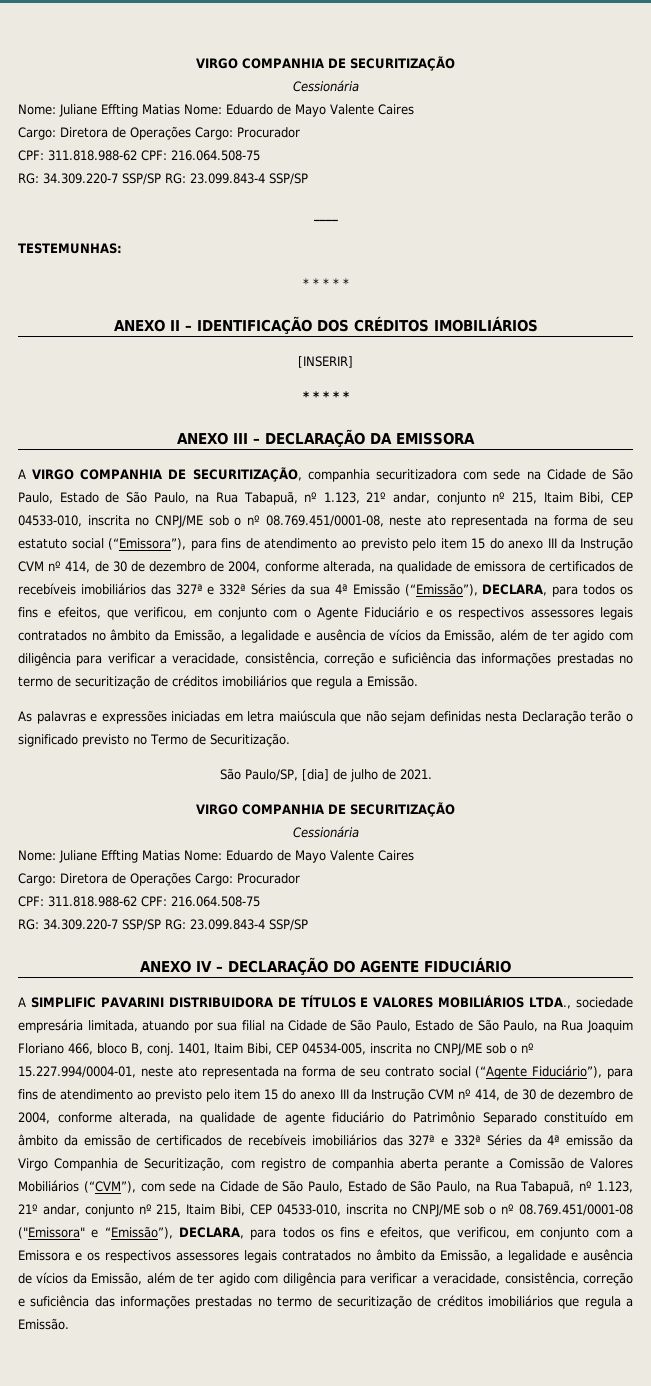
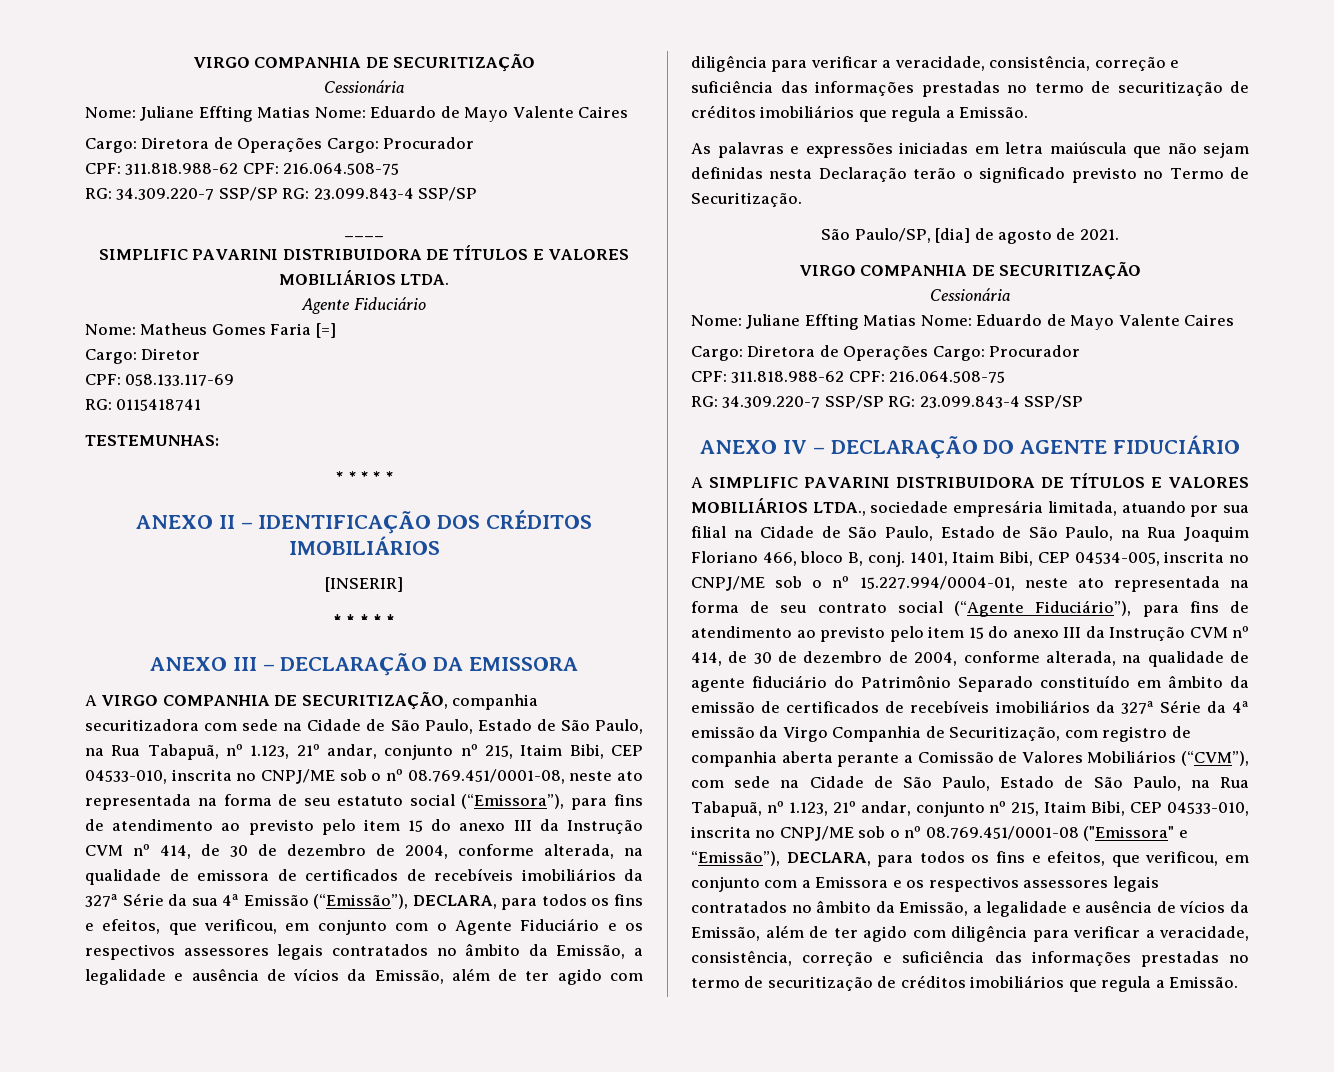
+ SIMPLIFIC PAVARINI DISTRIBUIDORA DE TÍTULOS E VALORES MOBILIÁRIOS LTDA.
+ Agente Fiduciário
+ Nome: Matheus Gomes Faria [=]
+ Cargo: Diretor
+ CPF: 058.133.117-69
+ RG: 0115418741
- A VIRGO COMPANHIA DE SECURITIZAÇÃO, companhia securitizadora com sede na Cidade de São Paulo, Estado de São Paulo, na Rua Tabapuã, nº 1.123, 21º andar, conjunto nº 215, Itaim Bibi, CEP 04533-010, inscrita no CNPJ/ME sob o nº 08.769.451/0001-08, neste ato representada na forma de seu estatuto social (“Emissora”), para fins de atendimento ao previsto pelo item 15 do anexo III da Instrução CVM nº 414, de 30 de dezembro de 2004, conforme alterada, na qualidade de emissora de certificados de recebíveis imobiliários das 327ª e 332ª Séries da sua 4ª Emissão (“Emissão”), DECLARA, para todos os fins e efeitos, que verificou, em conjunto com o Agente Fiduciário e os respectivos assessores legais contratados no âmbito da Emissão, a legalidade e ausência de vícios da Emissão, além de ter agido com diligência para verificar a veracidade, consistência, correção e suficiência das informações prestadas no termo de securitização de créditos imobiliários que regula a Emissão.
+ A VIRGO COMPANHIA DE SECURITIZAÇÃO, companhia securitizadora com sede na Cidade de São Paulo, Estado de São Paulo, na Rua Tabapuã, nº 1.123, 21º andar, conjunto nº 215, Itaim Bibi, CEP 04533-010, inscrita no CNPJ/ME sob o nº 08.769.451/0001-08, neste ato representada na forma de seu estatuto social (“Emissora”), para fins de atendimento ao previsto pelo item 15 do anexo III da Instrução CVM nº 414, de 30 de dezembro de 2004, conforme alterada, na qualidade de emissora de certificados de recebíveis imobiliários da 327ª Série da sua 4ª Emissão (“Emissão”), DECLARA, para todos os fins e efeitos, que verificou, em conjunto com o Agente Fiduciário e os respectivos assessores legais contratados no âmbito da Emissão, a legalidade e ausência de vícios da Emissão, além de ter agido com diligência para verificar a veracidade, consistência, correção e suficiência das informações prestadas no termo de securitização de créditos imobiliários que regula a Emissão.
- São Paulo/SP, [dia] de julho de 2021.
+ São Paulo/SP, [dia] de agosto de 2021.
- 1401, Itaim Bibi, CEP 04534-005, inscrita no CNPJ/ME sob o nº 15.227.994/0004-01, neste ato representada na forma de seu contrato social (“Agente Fiduciário”), para fins de atendimento ao previsto pelo item 15 do anexo III da Instrução CVM nº 414, de 30 de dezembro de 2004, conforme alterada, na qualidade de agente fiduciário do Patrimônio Separado constituído em âmbito da emissão de certificados de recebíveis imobiliários das 327ª e 332ª Séries da 4ª emissão da Virgo Companhia de Securitização, com registro de companhia aberta perante a Comissão de Valores Mobiliários (“CVM”), com sede na Cidade de São Paulo, Estado de São Paulo, na Rua Tabapuã, nº 1.123, 21º andar, conjunto nº 215, Itaim Bibi, CEP 04533-010, inscrita no CNPJ/ME sob o nº 08.769.451/0001-08 ("Emissora" e “Emissão”), DECLARA, para todos os fins e efeitos, que verificou, em conjunto com a Emissora e os respectivos assessores legais contratados no âmbito da Emissão, a legalidade e ausência de vícios da Emissão, além de ter agido com diligência para verificar a veracidade, consistência, correção e suficiência das informações prestadas no termo de securitização de créditos imobiliários que regula a Emissão.
+ 1401, Itaim Bibi, CEP 04534-005, inscrita no CNPJ/ME sob o nº 15.227.994/0004-01, neste ato representada na forma de seu contrato social (“Agente Fiduciário”), para fins de atendimento ao previsto pelo item 15 do anexo III da Instrução CVM nº 414, de 30 de dezembro de 2004, conforme alterada, na qualidade de agente fiduciário do Patrimônio Separado constituído em âmbito da emissão de certificados de recebíveis imobiliários da 327ª Série da 4ª emissão da Virgo Companhia de Securitização, com registro de companhia aberta perante a Comissão de Valores Mobiliários (“CVM”), com sede na Cidade de São Paulo, Estado de São Paulo, na Rua Tabapuã, nº 1.123, 21º andar, conjunto nº 215, Itaim Bibi, CEP 04533-010, inscrita no CNPJ/ME sob o nº 08.769.451/0001-08 ("Emissora" e “Emissão”), DECLARA, para todos os fins e efeitos, que verificou, em conjunto com a Emissora e os respectivos assessores legais contratados no âmbito da Emissão, a legalidade e ausência de vícios da Emissão, além de ter agido com diligência para verificar a veracidade, consistência, correção e suficiência das informações prestadas no termo de securitização de créditos imobiliários que regula a Emissão.

